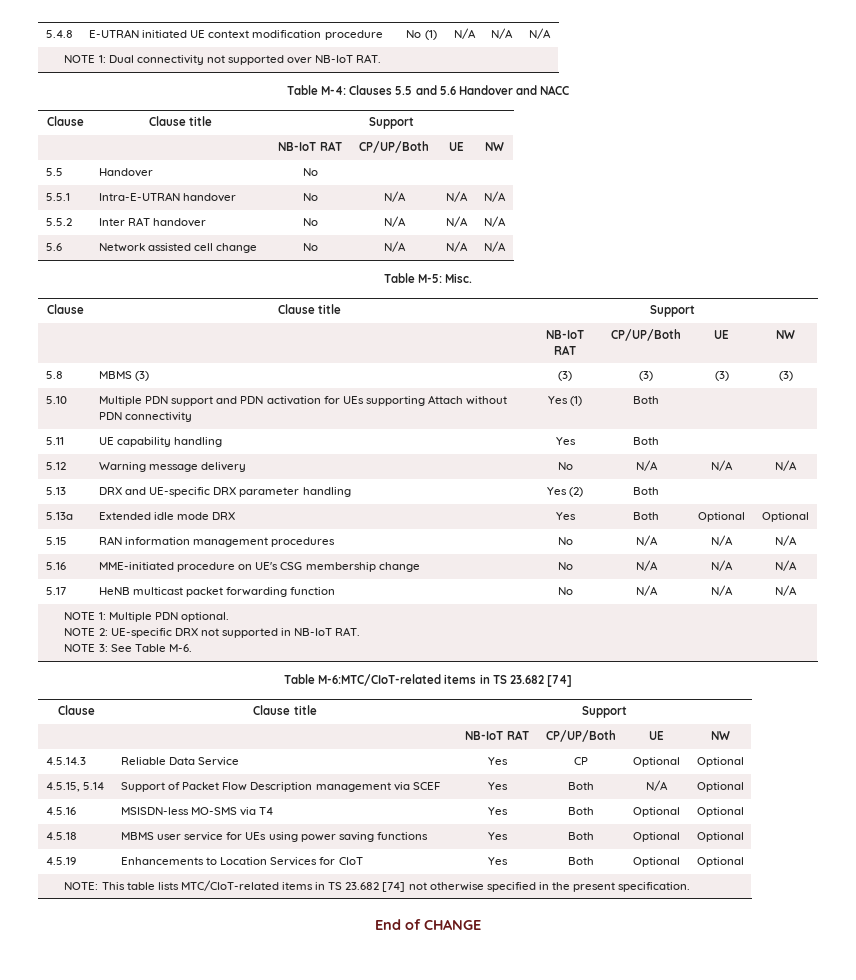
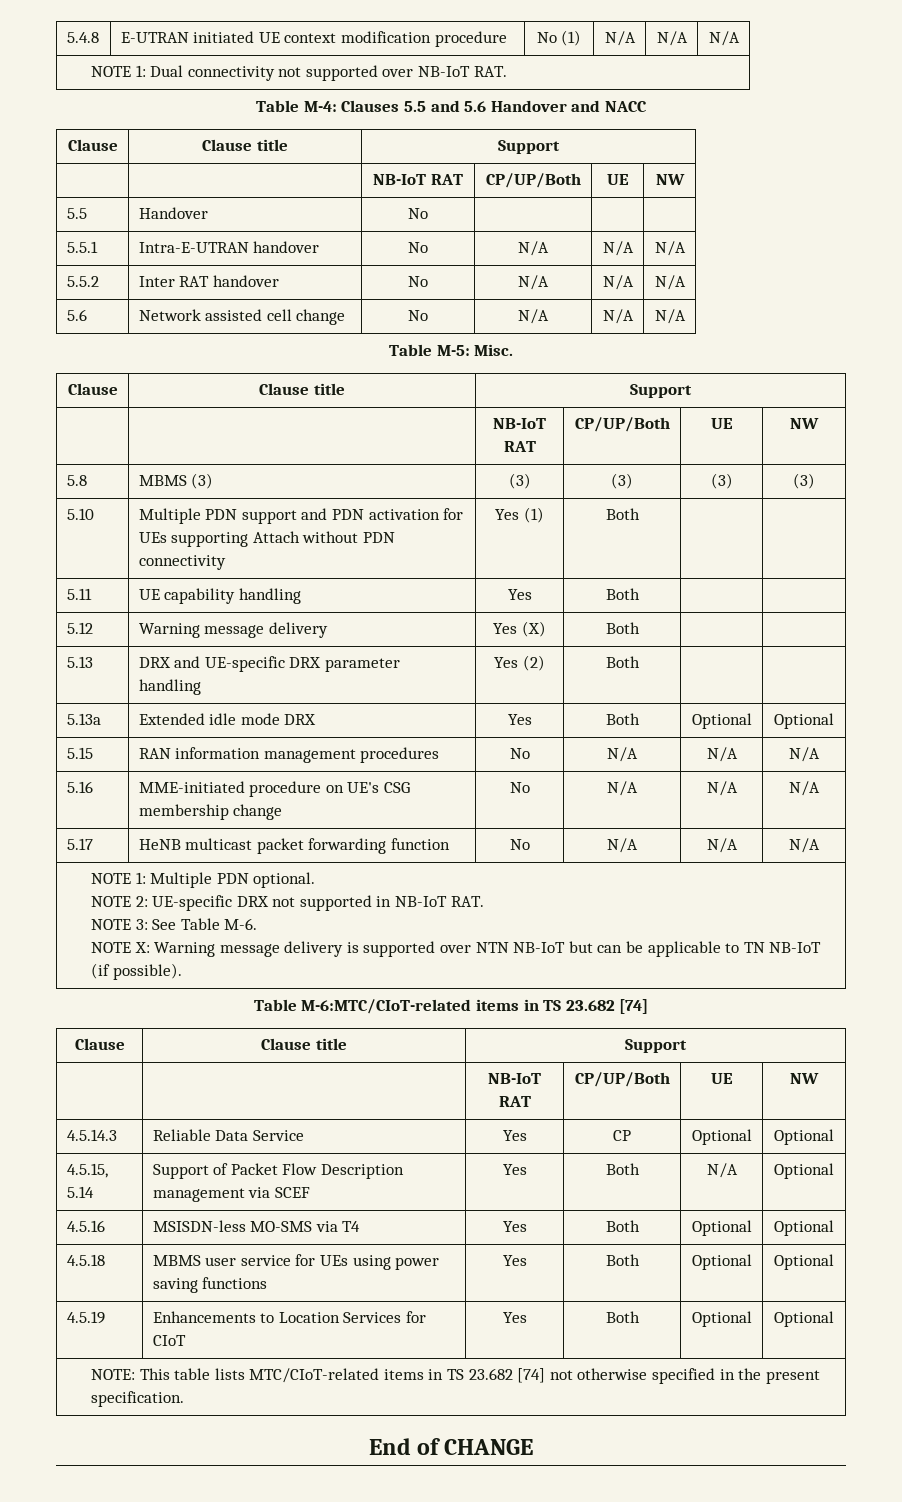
- 5.12 | Warning message delivery | No | N/A | N/A | N/A
+ 5.12 | Warning message delivery | Yes (X) | Both | |
  NOTE 1: Multiple PDN optional.
  NOTE 2: UE-specific DRX not supported in NB-IoT RAT.
  NOTE 3: See Table M-6.
+ NOTE X: Warning message delivery is supported over NTN NB-IoT but can be applicable to TN NB-IoT (if possible).

